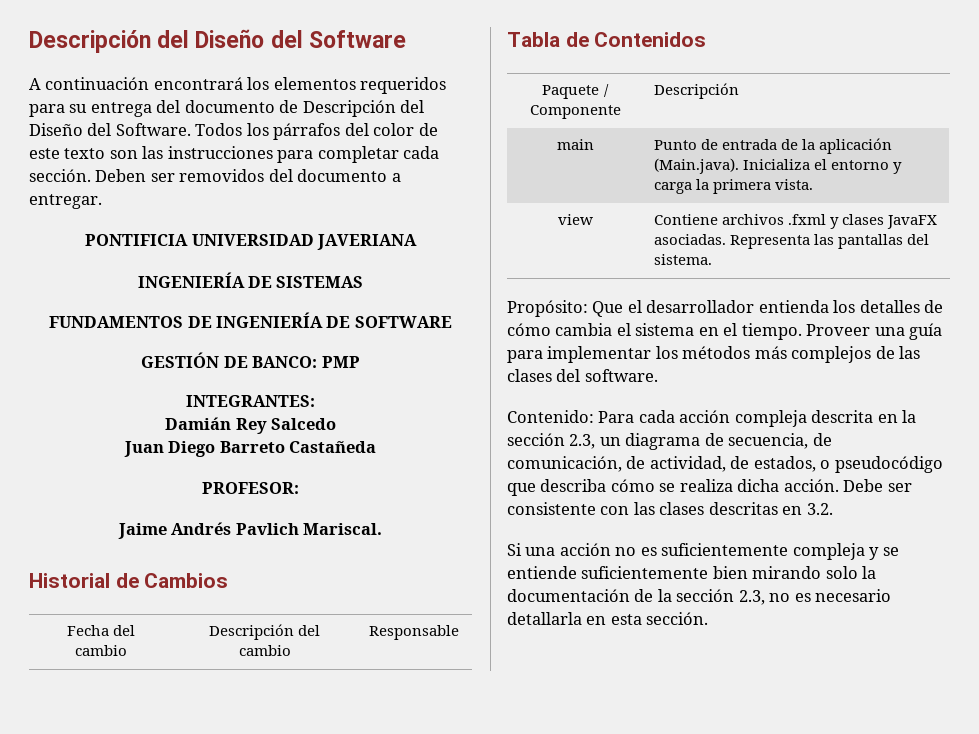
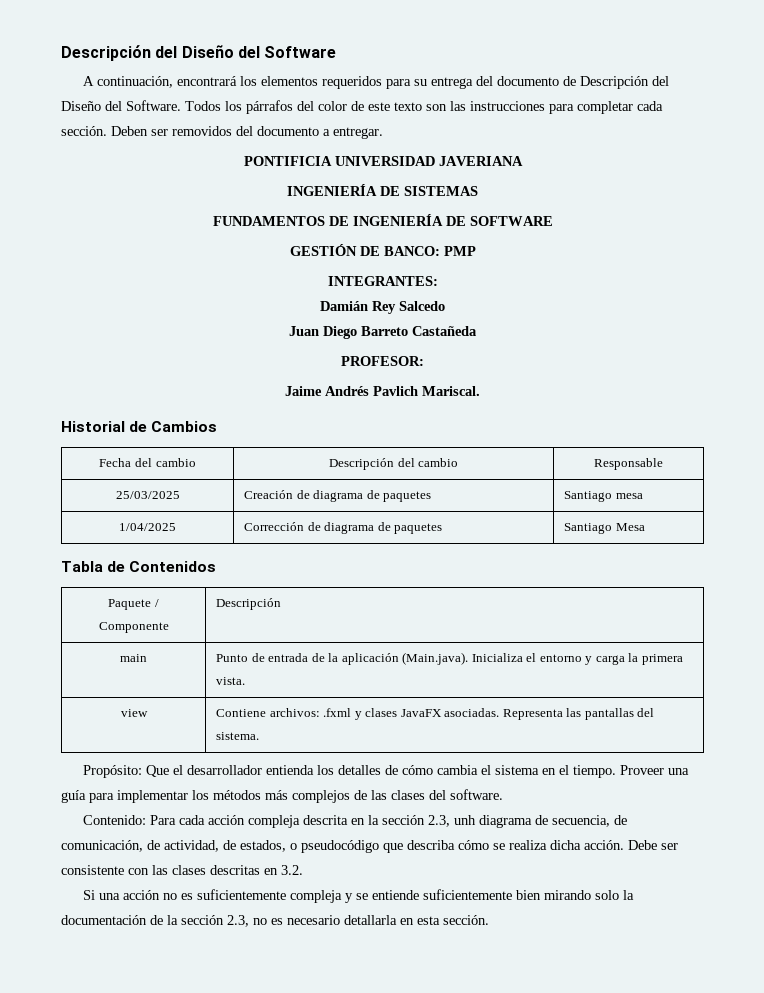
- A continuación encontrará los elementos requeridos para su entrega del documento de Descripción del Diseño del Software.
+ A continuación, encontrará los elementos requeridos para su entrega del documento de Descripción del Diseño del Software.
+ 25/03/2025 | Creación de diagrama de paquetes | Santiago mesa
+ 1/04/2025 | Corrección de diagrama de paquetes | Santiago Mesa
- view | Contiene archivos .fxml y clases JavaFX asociadas. Representa las pantallas del sistema.
+ view | Contiene archivos: .fxml y clases JavaFX asociadas. Representa las pantallas del sistema.
- Contenido: Para cada acción compleja descrita en la sección 2.3, un diagrama de secuencia, de comunicación, de actividad, de estados, o pseudocódigo que describa cómo se realiza dicha acción.
+ Contenido: Para cada acción compleja descrita en la sección 2.3, unh diagrama de secuencia, de comunicación, de actividad, de estados, o pseudocódigo que describa cómo se realiza dicha acción.

